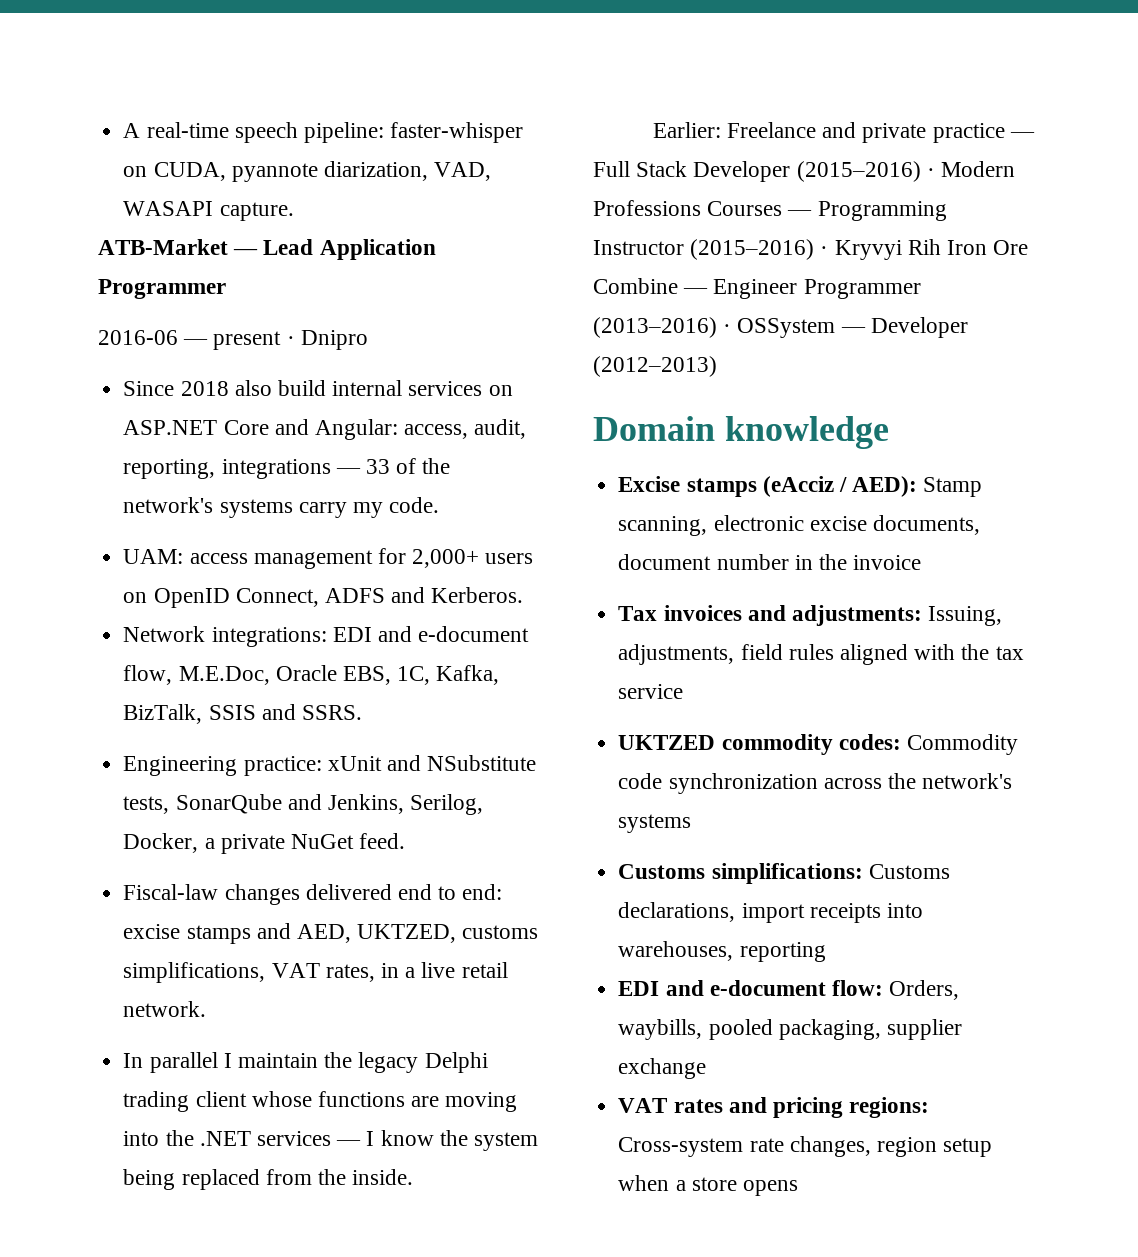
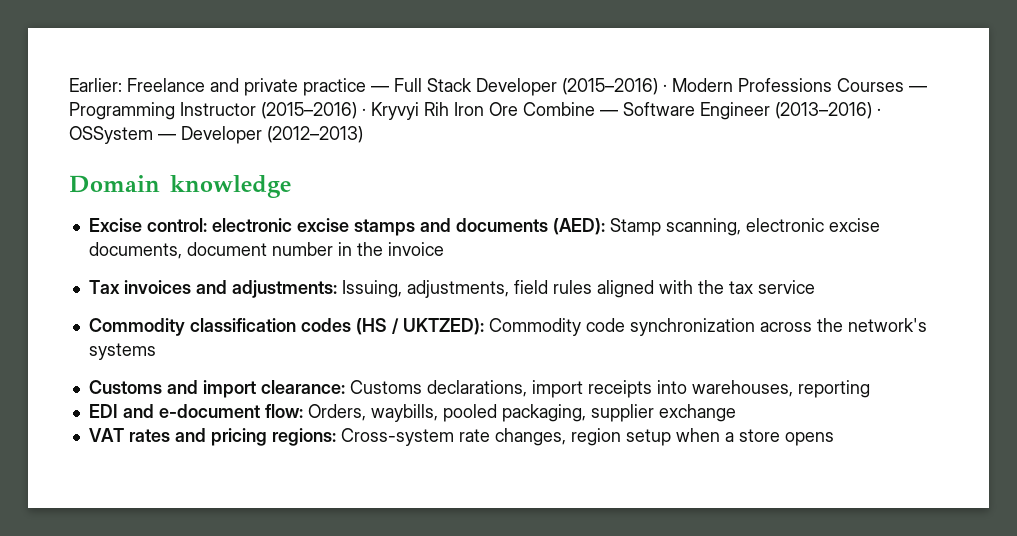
- A real-time speech pipeline: faster-whisper on CUDA, pyannote diarization, VAD, WASAPI capture.
- ATB-Market — Lead Application Programmer
- 2016-06 — present · Dnipro
- Since 2018 also build internal services on ASP.NET Core and Angular: access, audit, reporting, integrations — 33 of the network's systems carry my code.
- UAM: access management for 2,000+ users on OpenID Connect, ADFS and Kerberos.
- Network integrations: EDI and e-document flow, M.E.Doc, Oracle EBS, 1C, Kafka, BizTalk, SSIS and SSRS.
- Engineering practice: xUnit and NSubstitute tests, SonarQube and Jenkins, Serilog, Docker, a private NuGet feed.
- Fiscal-law changes delivered end to end: excise stamps and AED, UKTZED, customs simplifications, VAT rates, in a live retail network.
- In parallel I maintain the legacy Delphi trading client whose functions are moving into the .NET services — I know the system being replaced from the inside.
- Earlier: Freelance and private practice — Full Stack Developer (2015–2016) · Modern Professions Courses — Programming Instructor (2015–2016) · Kryvyi Rih Iron Ore Combine — Engineer Programmer (2013–2016) · OSSystem — Developer (2012–2013)
+ Earlier: Freelance and private practice — Full Stack Developer (2015–2016) · Modern Professions Courses — Programming Instructor (2015–2016) · Kryvyi Rih Iron Ore Combine — Software Engineer (2013–2016) · OSSystem — Developer (2012–2013)
- Excise stamps (eAcciz / AED): Stamp scanning, electronic excise documents, document number in the invoice
+ Excise control: electronic excise stamps and documents (AED): Stamp scanning, electronic excise documents, document number in the invoice
- UKTZED commodity codes: Commodity code synchronization across the network's systems
+ Commodity classification codes (HS / UKTZED): Commodity code synchronization across the network's systems
- Customs simplifications: Customs declarations, import receipts into warehouses, reporting
+ Customs and import clearance: Customs declarations, import receipts into warehouses, reporting

